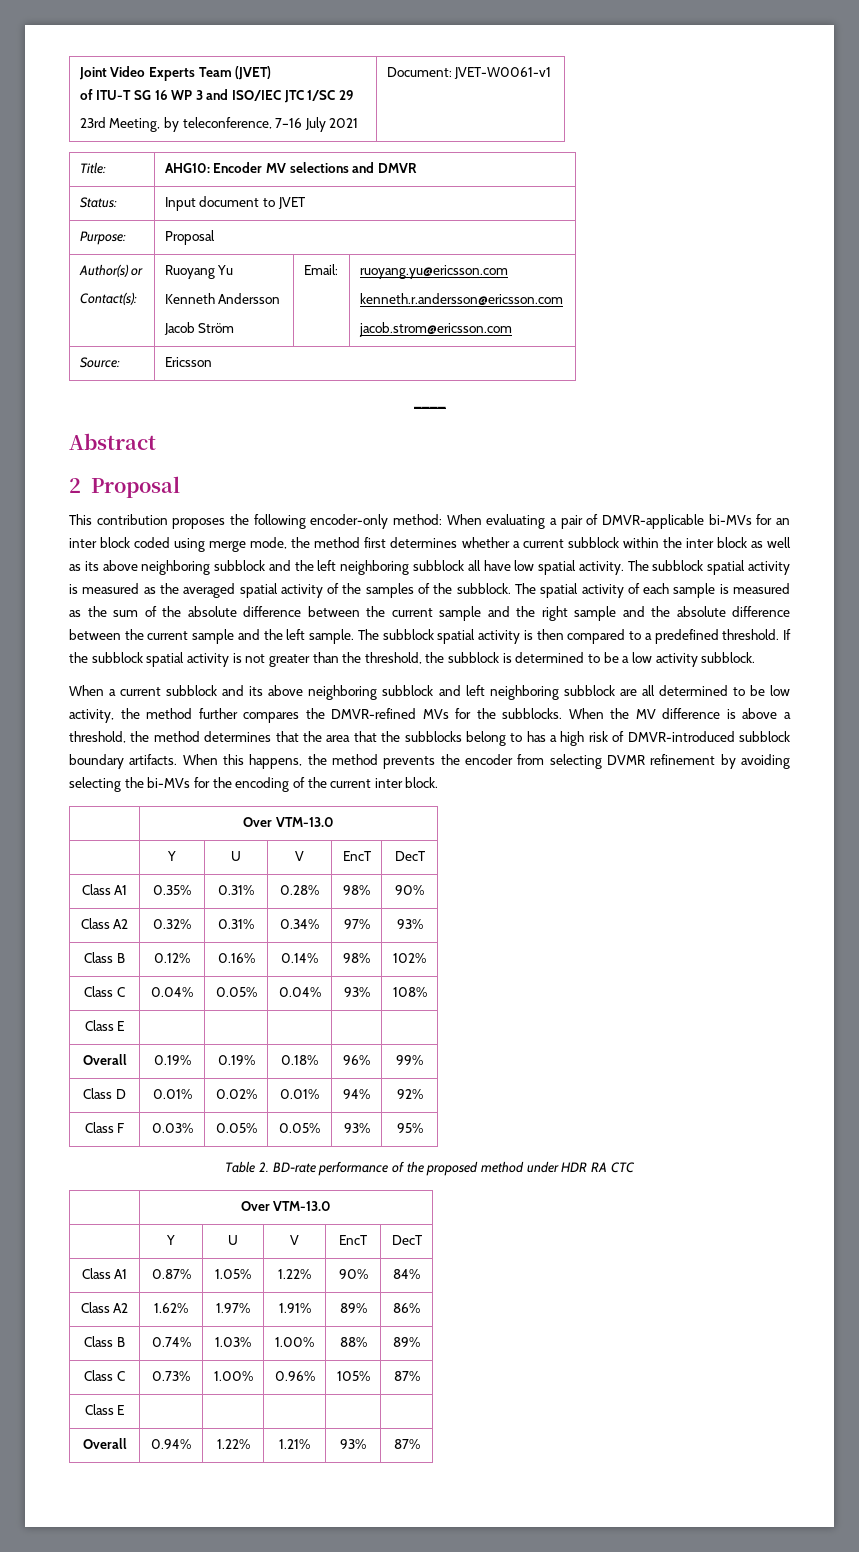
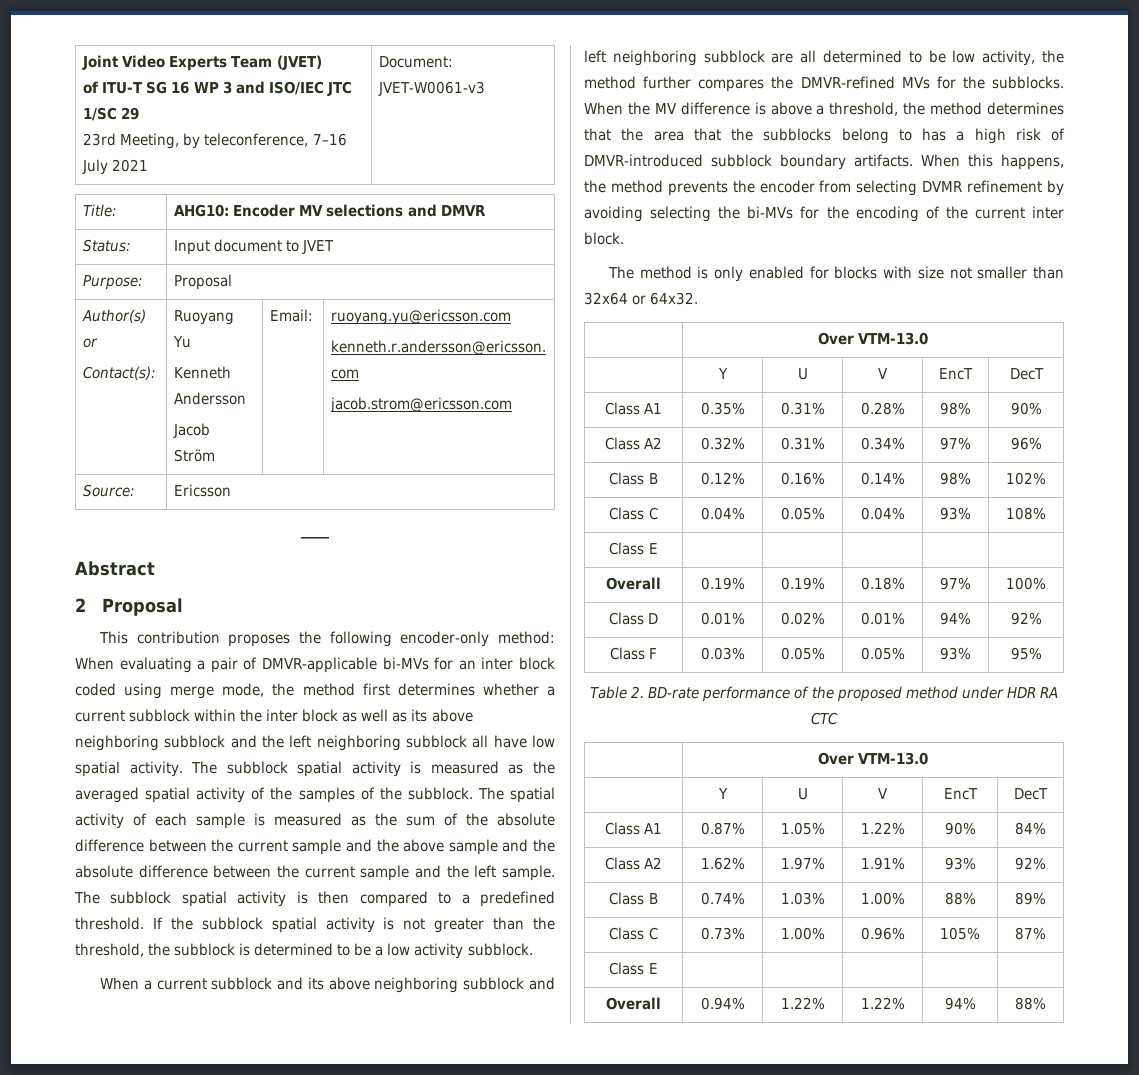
  Joint Video Experts Team (JVET)
  of ITU-T SG 16 WP 3 and ISO/IEC JTC 1/SC 29
- 23rd Meeting, by teleconference, 7–16 July 2021 | Document: JVET-W0061-v1
+ 23rd Meeting, by teleconference, 7–16 July 2021 | Document: JVET-W0061-v3
- The spatial activity of each sample is measured as the sum of the absolute difference between the current sample and the right sample and the absolute difference between the current sample and the left sample.
+ The spatial activity of each sample is measured as the sum of the absolute difference between the current sample and the above sample and the absolute difference between the current sample and the left sample.
+ The method is only enabled for blocks with size not smaller than 32x64 or 64x32.
- Class A2 | 0.32% | 0.31% | 0.34% | 97% | 93%
+ Class A2 | 0.32% | 0.31% | 0.34% | 97% | 96%
- Overall | 0.19% | 0.19% | 0.18% | 96% | 99%
+ Overall | 0.19% | 0.19% | 0.18% | 97% | 100%
- Class A2 | 1.62% | 1.97% | 1.91% | 89% | 86%
+ Class A2 | 1.62% | 1.97% | 1.91% | 93% | 92%
- Overall | 0.94% | 1.22% | 1.21% | 93% | 87%
+ Overall | 0.94% | 1.22% | 1.22% | 94% | 88%

